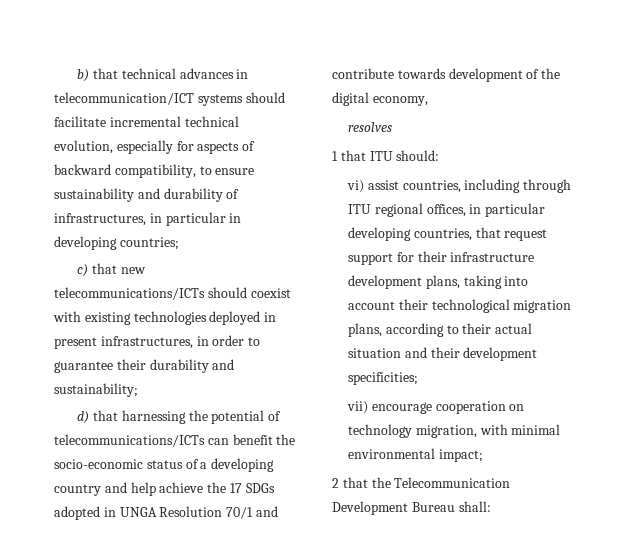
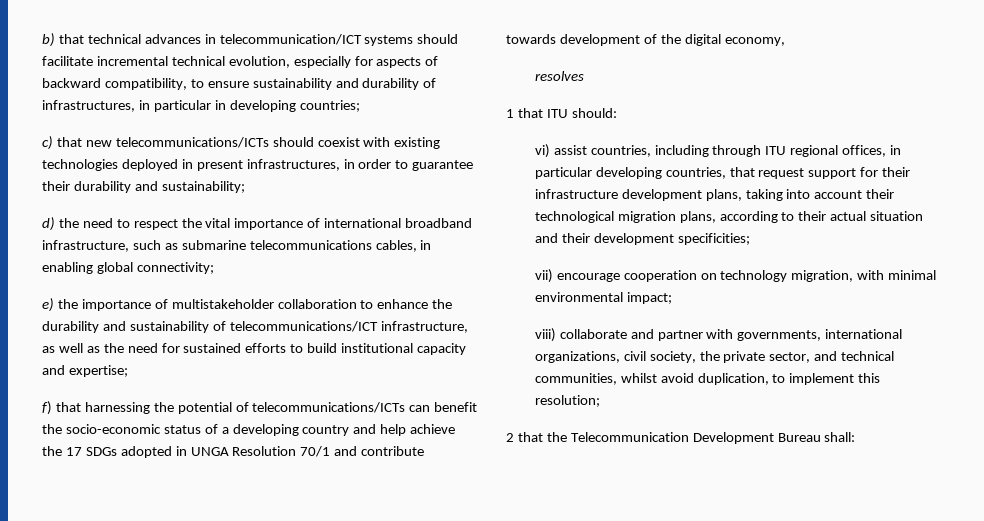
- d) that harnessing the potential of telecommunications/ICTs can benefit the socio-economic status of a developing country and help achieve the 17 SDGs adopted in UNGA Resolution 70/1 and contribute towards development of the digital economy,
+ d) the need to respect the vital importance of international broadband infrastructure, such as submarine telecommunications cables, in enabling global connectivity;
+ e) the importance of multistakeholder collaboration to enhance the durability and sustainability of telecommunications/ICT infrastructure, as well as the need for sustained efforts to build institutional capacity and expertise;
+ f) that harnessing the potential of telecommunications/ICTs can benefit the socio-economic status of a developing country and help achieve the 17 SDGs adopted in UNGA Resolution 70/1 and contribute towards development of the digital economy,
+ viii) collaborate and partner with governments, international organizations, civil society, the private sector, and technical communities, whilst avoid duplication, to implement this resolution;

